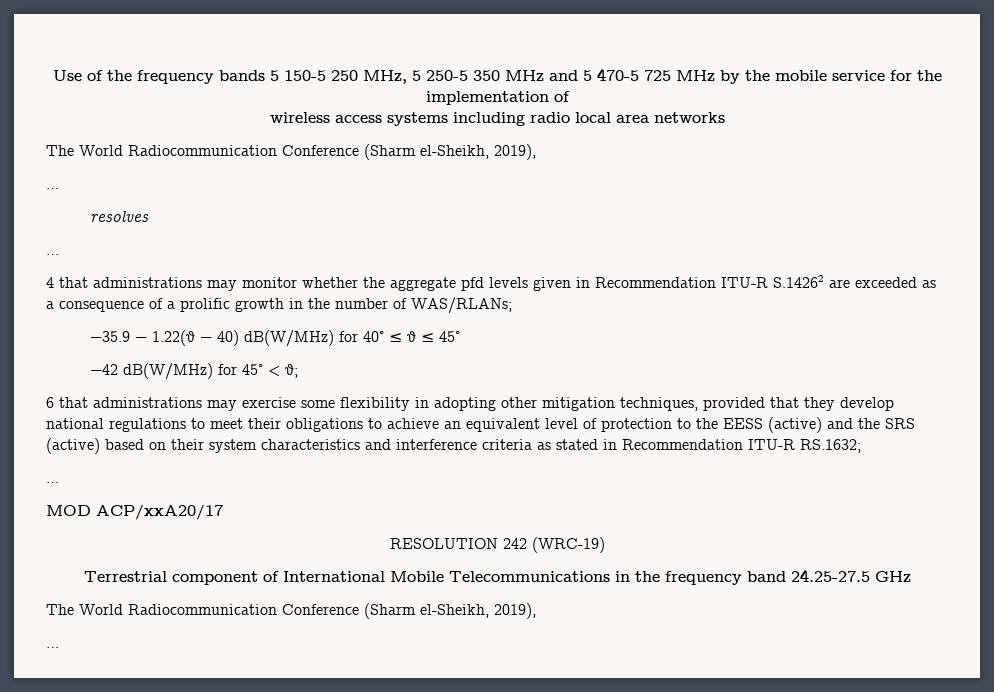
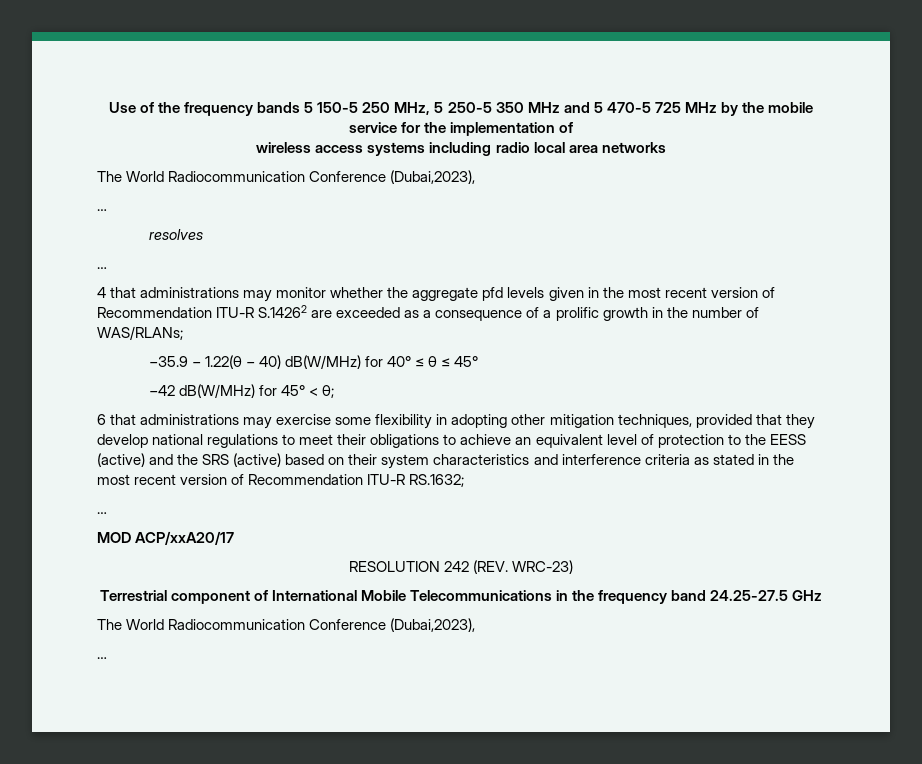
  wireless access systems including radio local area networks
- The World Radiocommunication Conference (Sharm el-Sheikh, 2019),
+ The World Radiocommunication Conference (Dubai,2023),
- 4 that administrations may monitor whether the aggregate pfd levels given in Recommendation ITU-R S.14262 are exceeded as a consequence of a prolific growth in the number of WAS/RLANs;
+ 4 that administrations may monitor whether the aggregate pfd levels given in the most recent version of Recommendation ITU-R S.14262 are exceeded as a consequence of a prolific growth in the number of WAS/RLANs;
- 6 that administrations may exercise some flexibility in adopting other mitigation techniques, provided that they develop national regulations to meet their obligations to achieve an equivalent level of protection to the EESS (active) and the SRS (active) based on their system characteristics and interference criteria as stated in Recommendation ITU-R RS.1632;
+ 6 that administrations may exercise some flexibility in adopting other mitigation techniques, provided that they develop national regulations to meet their obligations to achieve an equivalent level of protection to the EESS (active) and the SRS (active) based on their system characteristics and interference criteria as stated in the most recent version of Recommendation ITU-R RS.1632;
- RESOLUTION 242 (WRC-19)
+ RESOLUTION 242 (REV. WRC-23)
  Terrestrial component of International Mobile Telecommunications in the frequency band 24.25-27.5 GHz
- The World Radiocommunication Conference (Sharm el-Sheikh, 2019),
+ The World Radiocommunication Conference (Dubai,2023),

